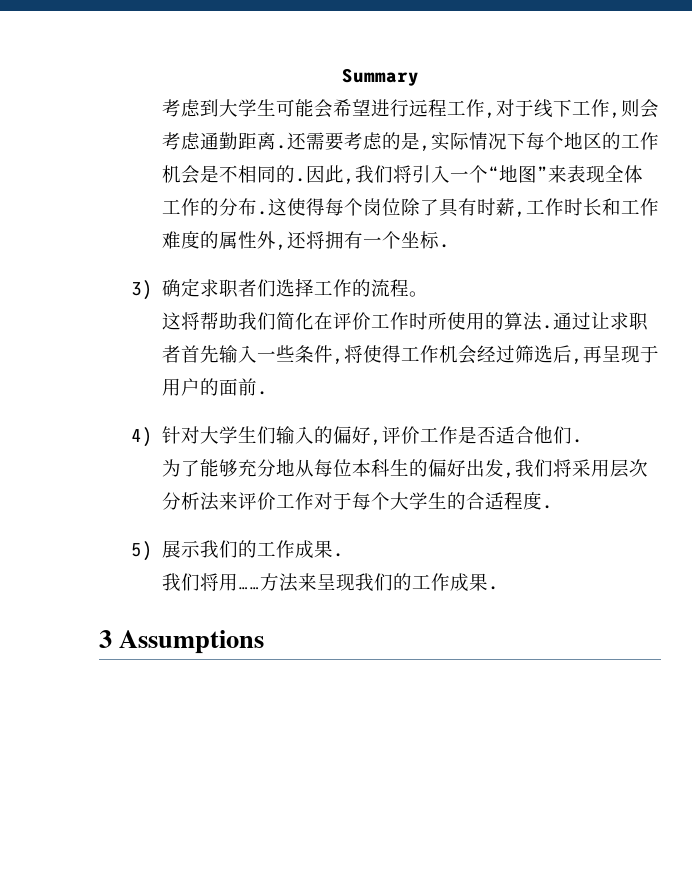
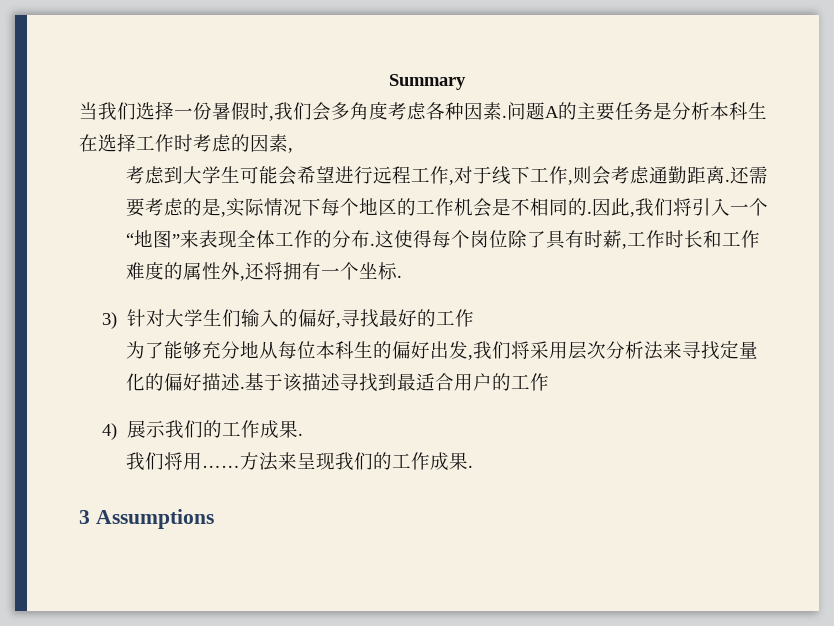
+ 当我们选择一份暑假时,我们会多角度考虑各种因素.问题A的主要任务是分析本科生在选择工作时考虑的因素,
- 3)确定求职者们选择工作的流程。
- 这将帮助我们简化在评价工作时所使用的算法.通过让求职者首先输入一些条件,将使得工作机会经过筛选后,再呈现于用户的面前.
- 4)针对大学生们输入的偏好,评价工作是否适合他们.
+ 3)针对大学生们输入的偏好,寻找最好的工作
- 为了能够充分地从每位本科生的偏好出发,我们将采用层次分析法来评价工作对于每个大学生的合适程度.
- 5)展示我们的工作成果.
+ 为了能够充分地从每位本科生的偏好出发,我们将采用层次分析法来寻找定量化的偏好描述.基于该描述寻找到最适合用户的工作
+ 4)展示我们的工作成果.

